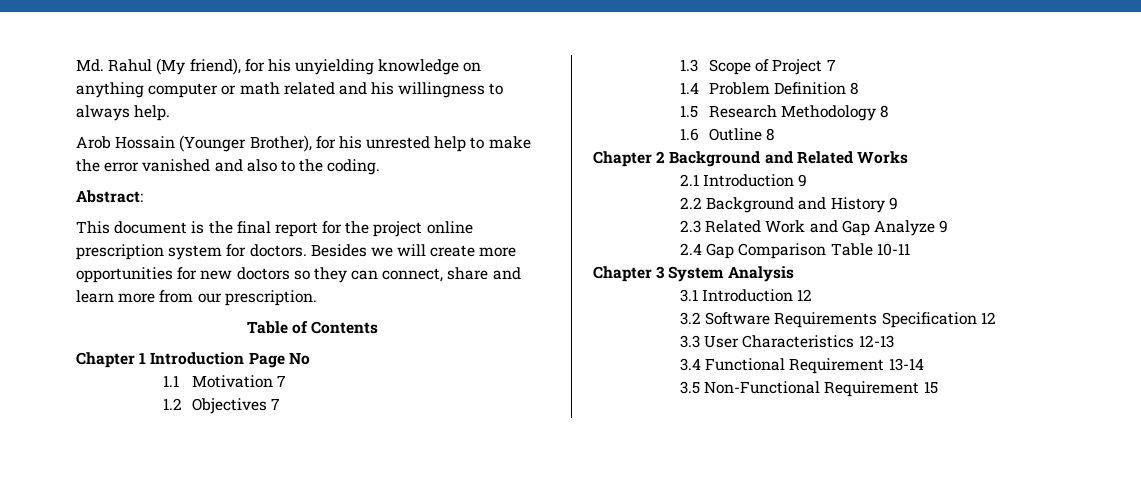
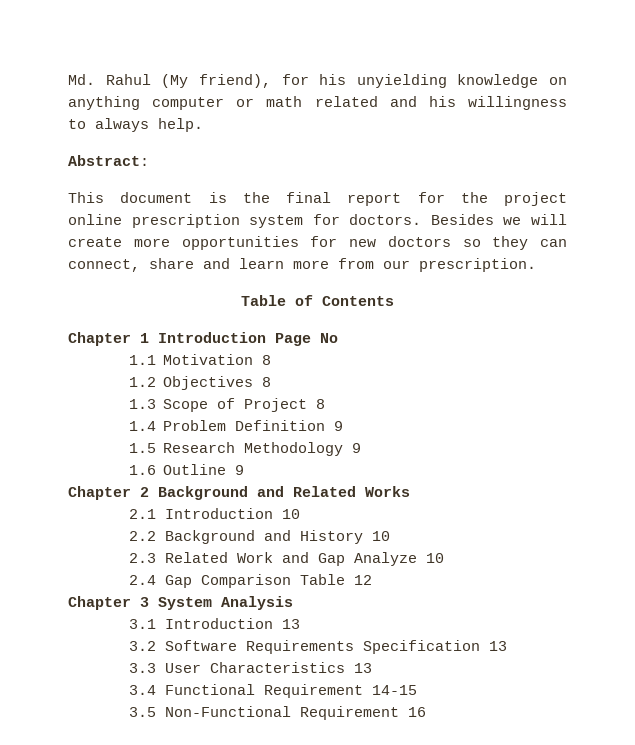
- Arob Hossain (Younger Brother), for his unrested help to make the error vanished and also to the coding.
- 1.1 Motivation 7
+ 1.1 Motivation 8
- 1.2 Objectives 7
+ 1.2 Objectives 8
- 1.3 Scope of Project 7
+ 1.3 Scope of Project 8
- 1.4 Problem Definition 8
+ 1.4 Problem Definition 9
- 1.5 Research Methodology 8
+ 1.5 Research Methodology 9
- 1.6 Outline 8
+ 1.6 Outline 9
- 2.1 Introduction 9
+ 2.1 Introduction 10
- 2.2 Background and History 9
+ 2.2 Background and History 10
- 2.3 Related Work and Gap Analyze 9
+ 2.3 Related Work and Gap Analyze 10
- 2.4 Gap Comparison Table 10-11
+ 2.4 Gap Comparison Table 12
- 3.1 Introduction 12
+ 3.1 Introduction 13
- 3.2 Software Requirements Specification 12
+ 3.2 Software Requirements Specification 13
- 3.3 User Characteristics 12-13
+ 3.3 User Characteristics 13
- 3.4 Functional Requirement 13-14
+ 3.4 Functional Requirement 14-15
- 3.5 Non-Functional Requirement 15
+ 3.5 Non-Functional Requirement 16

